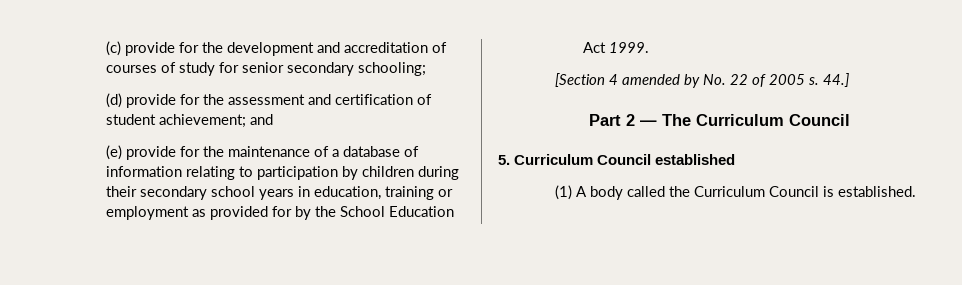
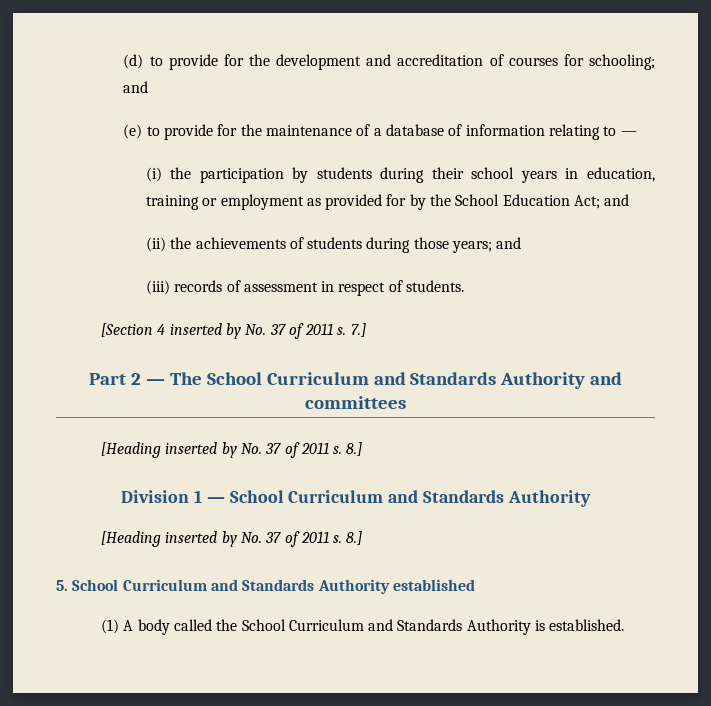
- (c) provide for the development and accreditation of courses of study for senior secondary schooling;
- (d) provide for the assessment and certification of student achievement; and
+ (d) to provide for the development and accreditation of courses for schooling; and
- (e) provide for the maintenance of a database of information relating to participation by children during their secondary school years in education, training or employment as provided for by the School Education Act 1999.
+ (e) to provide for the maintenance of a database of information relating to —
+ (i) the participation by students during their school years in education, training or employment as provided for by the School Education Act; and
+ (ii) the achievements of students during those years; and
+ (iii) records of assessment in respect of students.
- [Section 4 amended by No. 22 of 2005 s. 44.]
+ [Section 4 inserted by No. 37 of 2011 s. 7.]
- Part 2 — The Curriculum Council
- 5. Curriculum Council established
+ Part 2 — The School Curriculum and Standards Authority and committees
+ [Heading inserted by No. 37 of 2011 s. 8.]
+ Division 1 — School Curriculum and Standards Authority
+ [Heading inserted by No. 37 of 2011 s. 8.]
+ 5. School Curriculum and Standards Authority established
- (1) A body called the Curriculum Council is established.
+ (1) A body called the School Curriculum and Standards Authority is established.

